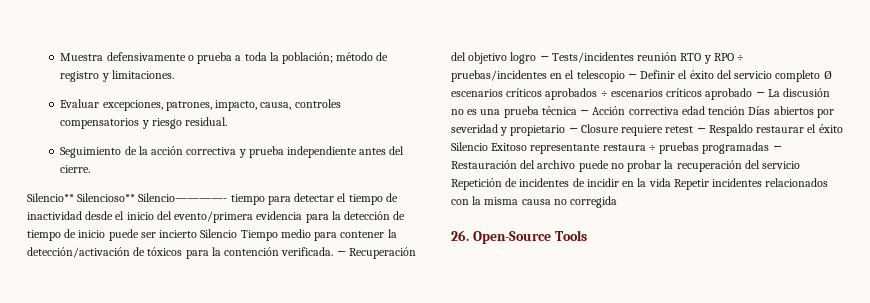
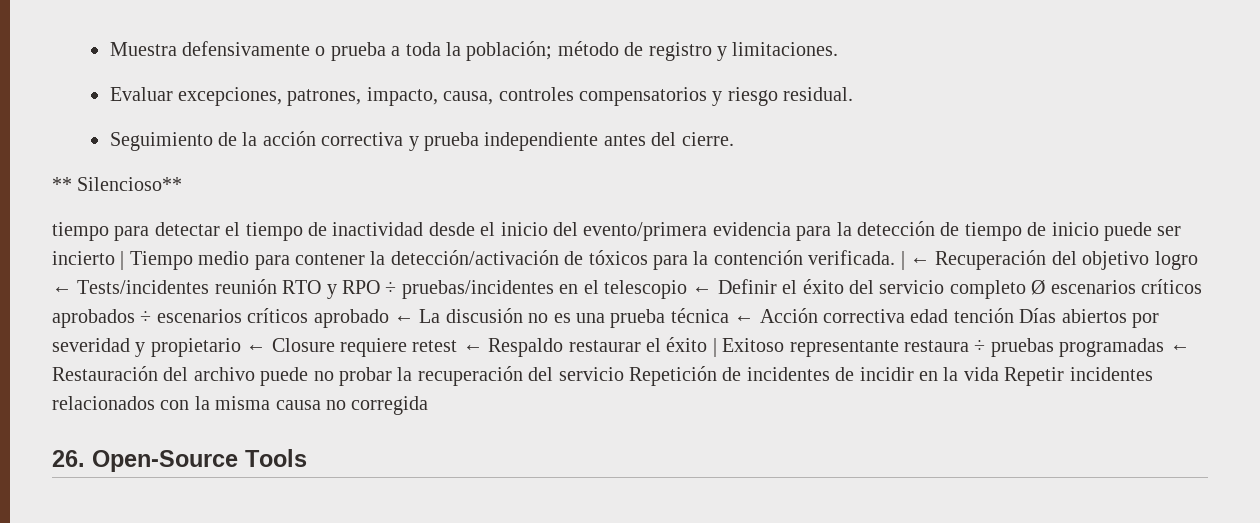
- Silencio** Silencioso** Silencio————- tiempo para detectar el tiempo de inactividad desde el inicio del evento/primera evidencia para la detección de tiempo de inicio puede ser incierto Silencio Tiempo medio para contener la detección/activación de tóxicos para la contención verificada.
+ ** Silencioso**
+ tiempo para detectar el tiempo de inactividad desde el inicio del evento/primera evidencia para la detección de tiempo de inicio puede ser incierto | Tiempo medio para contener la detección/activación de tóxicos para la contención verificada.
- ← Recuperación del objetivo logro ← Tests/incidentes reunión RTO y RPO ÷ pruebas/incidentes en el telescopio ← Definir el éxito del servicio completo Ø escenarios críticos aprobados ÷ escenarios críticos aprobado ← La discusión no es una prueba técnica ← Acción correctiva edad tención Días abiertos por severidad y propietario ← Closure requiere retest ← Respaldo restaurar el éxito Silencio Exitoso representante restaura ÷ pruebas programadas ← Restauración del archivo puede no probar la recuperación del servicio Repetición de incidentes de incidir en la vida Repetir incidentes relacionados con la misma causa no corregida
+ | ← Recuperación del objetivo logro ← Tests/incidentes reunión RTO y RPO ÷ pruebas/incidentes en el telescopio ← Definir el éxito del servicio completo Ø escenarios críticos aprobados ÷ escenarios críticos aprobado ← La discusión no es una prueba técnica ← Acción correctiva edad tención Días abiertos por severidad y propietario ← Closure requiere retest ← Respaldo restaurar el éxito | Exitoso representante restaura ÷ pruebas programadas ← Restauración del archivo puede no probar la recuperación del servicio Repetición de incidentes de incidir en la vida Repetir incidentes relacionados con la misma causa no corregida

